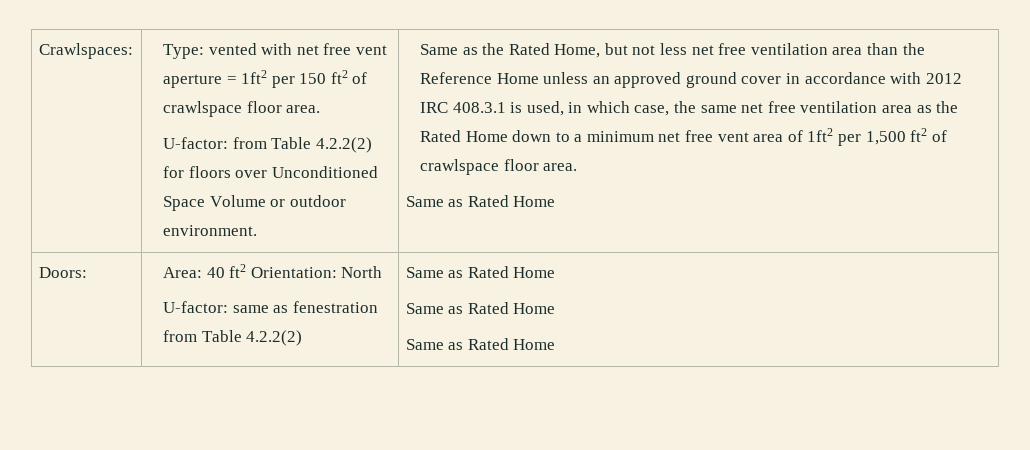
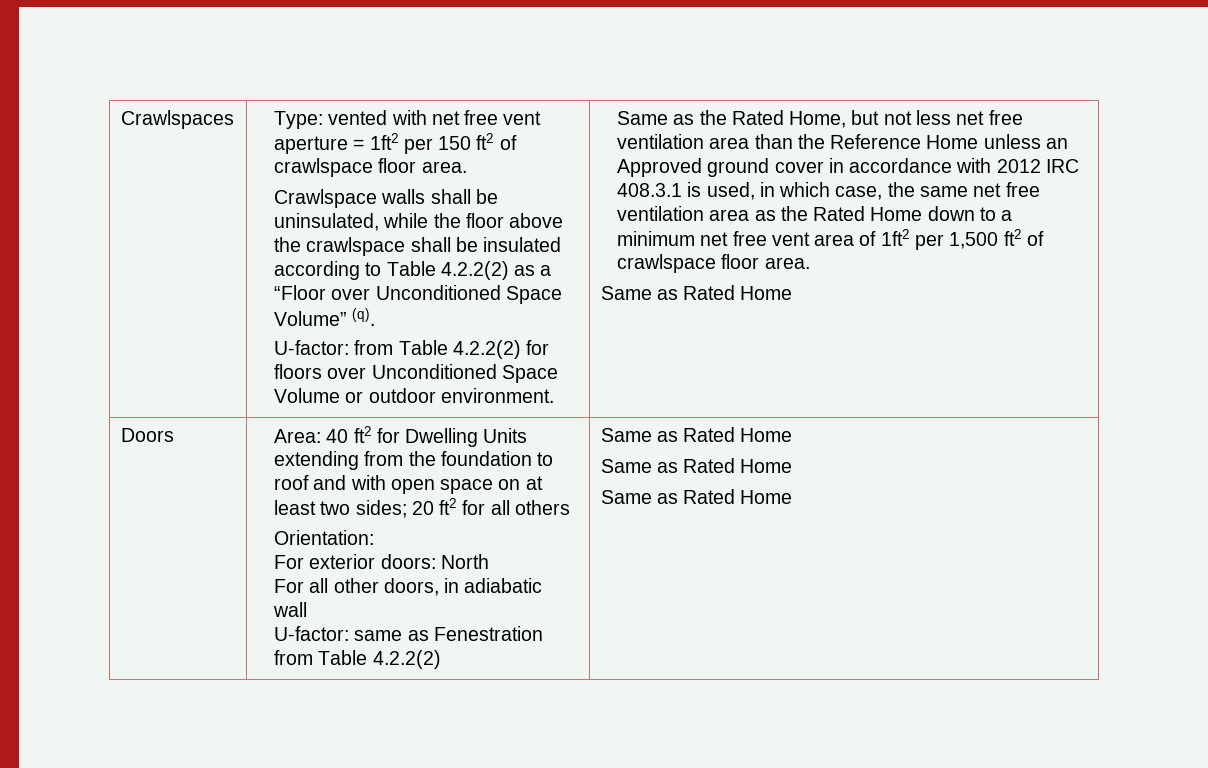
- Crawlspaces:
+ Crawlspaces
+ Crawlspace walls shall be uninsulated, while the floor above the crawlspace shall be insulated according to Table 4.2.2(2) as a “Floor over Unconditioned Space Volume” (q).
- Same as the Rated Home, but not less net free ventilation area than the Reference Home unless an approved ground cover in accordance with 2012 IRC 408.3.1 is used, in which case, the same net free ventilation area as the Rated Home down to a minimum net free vent area of 1ft2 per 1,500 ft2 of crawlspace floor area.
+ Same as the Rated Home, but not less net free ventilation area than the Reference Home unless an Approved ground cover in accordance with 2012 IRC 408.3.1 is used, in which case, the same net free ventilation area as the Rated Home down to a minimum net free vent area of 1ft2 per 1,500 ft2 of crawlspace floor area.
- Doors:
+ Doors
- Area: 40 ft2 Orientation: North
+ Area: 40 ft2 for Dwelling Units extending from the foundation to roof and with open space on at least two sides; 20 ft2 for all others
+ Orientation:
+ For exterior doors: North
+ For all other doors, in adiabatic wall
- U-factor: same as fenestration from Table 4.2.2(2)
+ U-factor: same as Fenestration from Table 4.2.2(2)

